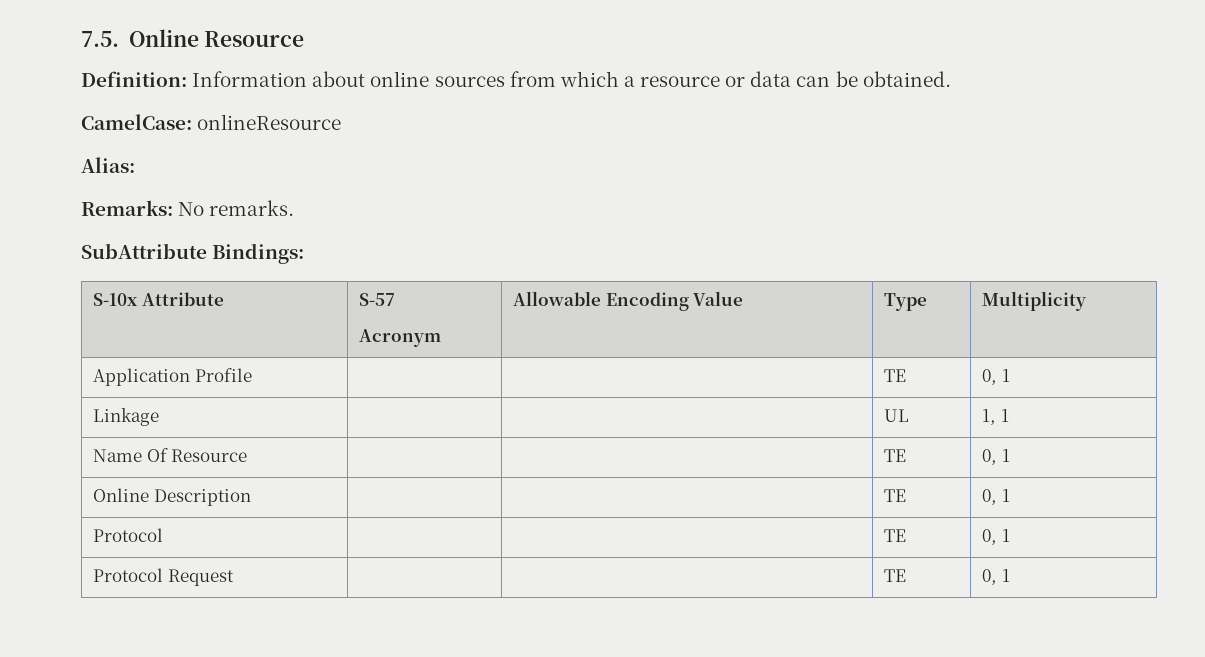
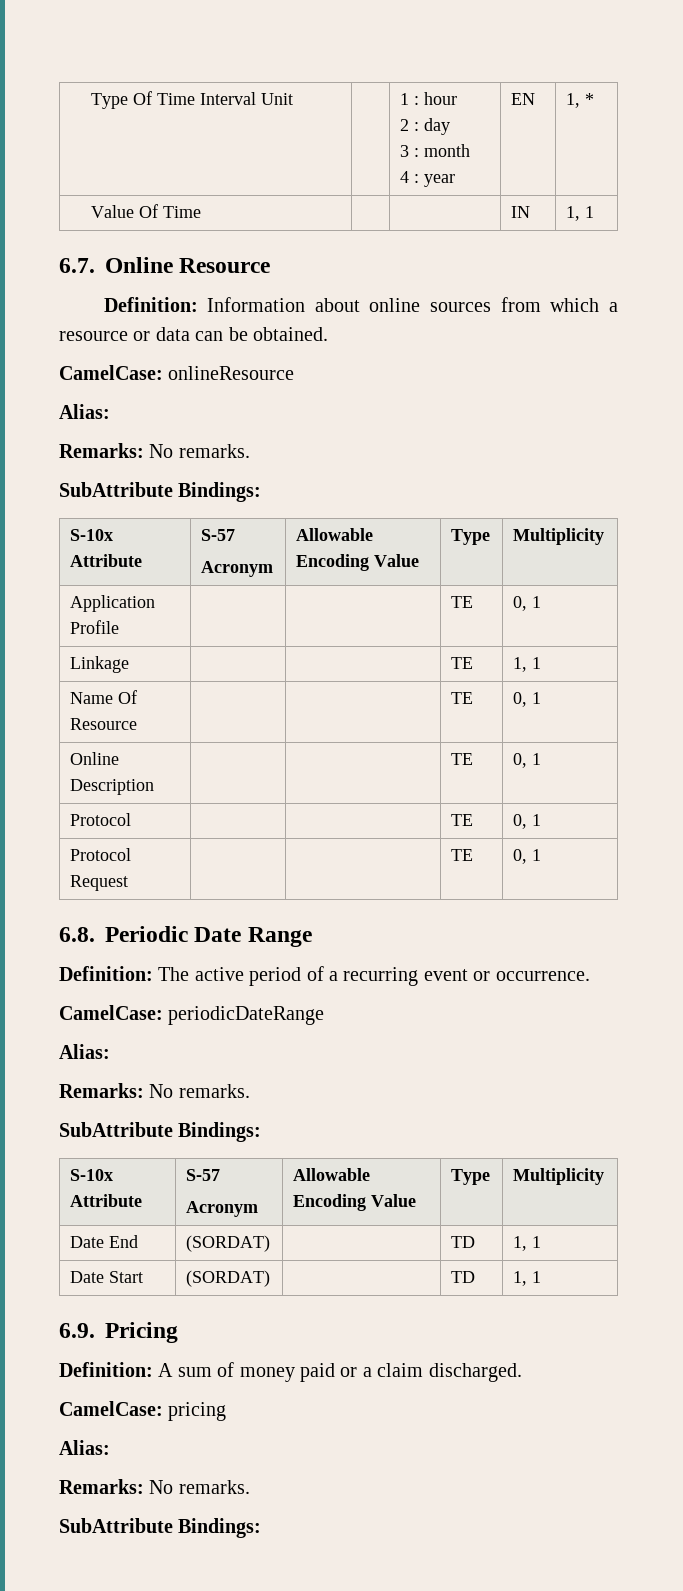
- 7.5. Online Resource
+ Type Of Time Interval Unit | | 1 : hour
+ 2 : day
+ 3 : month
+ 4 : year | EN | 1, *
+ Value Of Time | | | IN | 1, 1
+ 6.7. Online Resource
- Linkage | | | UL | 1, 1
+ Linkage | | | TE | 1, 1
+ 6.8. Periodic Date Range
+ Definition: The active period of a recurring event or occurrence.
+ CamelCase: periodicDateRange
+ Alias:
+ Remarks: No remarks.
+ SubAttribute Bindings:
+ S-10x Attribute | S-57
+ Acronym | Allowable Encoding Value | Type | Multiplicity
+ Date End | (SORDAT) | | TD | 1, 1
+ Date Start | (SORDAT) | | TD | 1, 1
+ 6.9. Pricing
+ Definition: A sum of money paid or a claim discharged.
+ CamelCase: pricing
+ Alias:
+ Remarks: No remarks.
+ SubAttribute Bindings:

